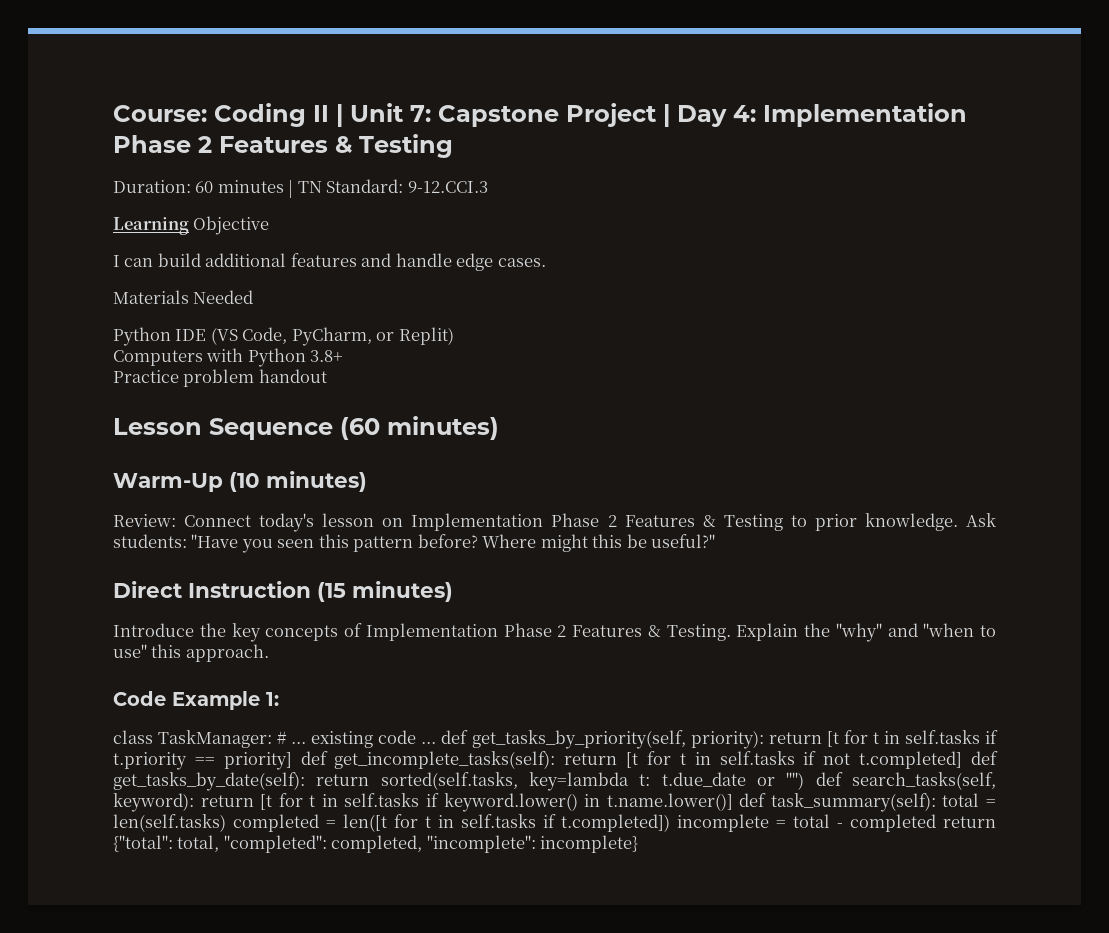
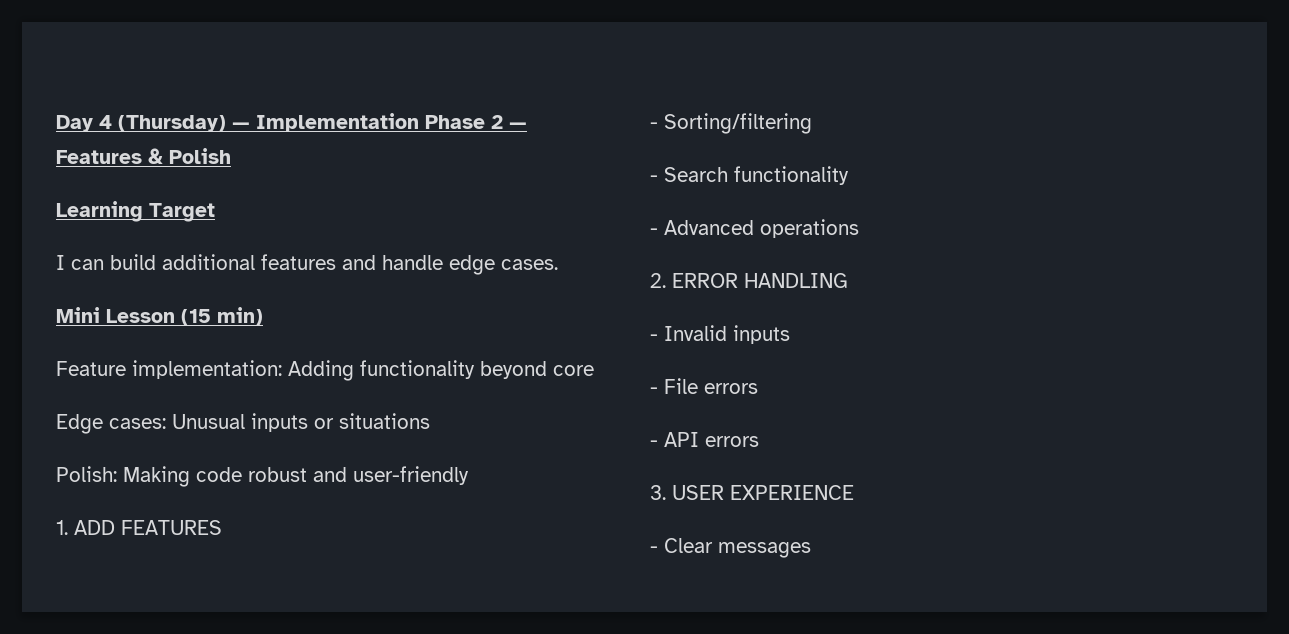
- Course: Coding II | Unit 7: Capstone Project | Day 4: Implementation Phase 2 Features & Testing
- Duration: 60 minutes | TN Standard: 9-12.CCI.3
+ Day 4 (Thursday) — Implementation Phase 2 — Features & Polish
- Learning Objective
+ Learning Target
- Materials Needed
- Python IDE (VS Code, PyCharm, or Replit)
- Computers with Python 3.8+
- Practice problem handout
- Lesson Sequence (60 minutes)
- Warm-Up (10 minutes)
- Review: Connect today's lesson on Implementation Phase 2 Features & Testing to prior knowledge. Ask students: "Have you seen this pattern before? Where might this be useful?"
- Direct Instruction (15 minutes)
- Introduce the key concepts of Implementation Phase 2 Features & Testing. Explain the "why" and "when to use" this approach.
- Code Example 1:
- class TaskManager: # ... existing code ... def get_tasks_by_priority(self, priority): return [t for t in self.tasks if t.priority == priority] def get_incomplete_tasks(self): return [t for t in self.tasks if not t.completed] def get_tasks_by_date(self): return sorted(self.tasks, key=lambda t: t.due_date or "") def search_tasks(self, keyword): return [t for t in self.tasks if keyword.lower() in t.name.lower()] def task_summary(self): total = len(self.tasks) completed = len([t for t in self.tasks if t.completed]) incomplete = total - completed return {"total": total, "completed": completed, "incomplete": incomplete}
+ Mini Lesson (15 min)
+ Feature implementation: Adding functionality beyond core
+ Edge cases: Unusual inputs or situations
+ Polish: Making code robust and user-friendly
+ 1. ADD FEATURES
+ - Sorting/filtering
+ - Search functionality
+ - Advanced operations
+ 2. ERROR HANDLING
+ - Invalid inputs
+ - File errors
+ - API errors
+ 3. USER EXPERIENCE
+ - Clear messages

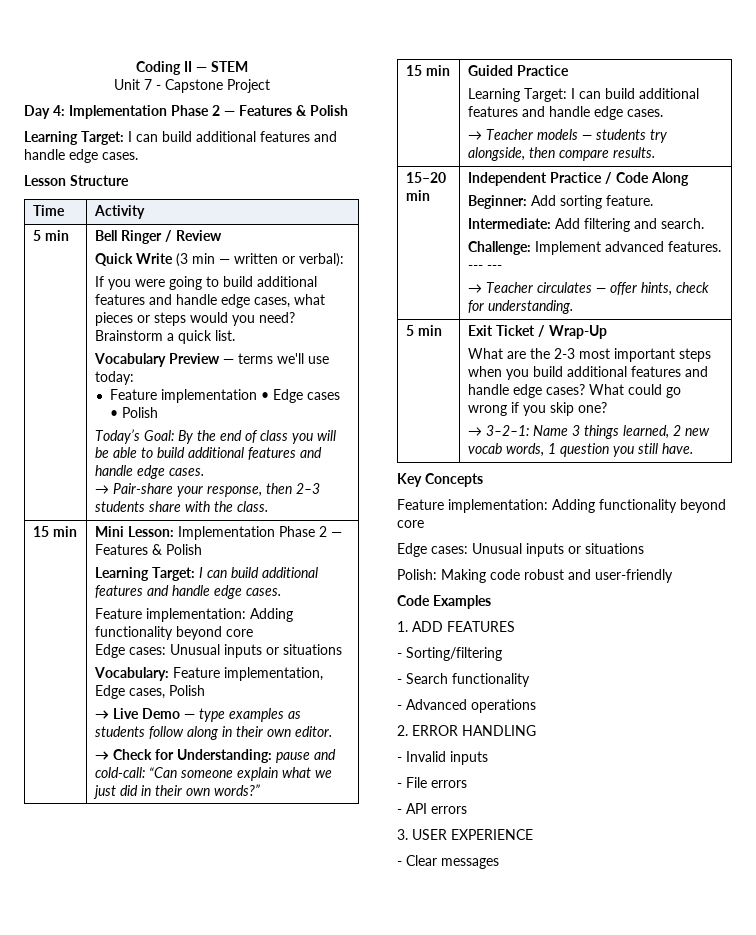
- Day 4 (Thursday) — Implementation Phase 2 — Features & Polish
- Learning Target
- I can build additional features and handle edge cases.
- Mini Lesson (15 min)
+ Coding II — STEM
+ Unit 7 - Capstone Project
+ Day 4: Implementation Phase 2 — Features & Polish
+ Learning Target: I can build additional features and handle edge cases.
+ Lesson Structure
+ Time | Activity
+ 5 min | Bell Ringer / Review
+ Quick Write (3 min — written or verbal):
+ If you were going to build additional features and handle edge cases, what pieces or steps would you need? Brainstorm a quick list.
+ Vocabulary Preview — terms we'll use today:
+ Feature implementation • Edge cases • Polish
+ Today’s Goal: By the end of class you will be able to build additional features and handle edge cases.
+ → Pair-share your response, then 2–3 students share with the class.
+ 15 min | Mini Lesson: Implementation Phase 2 — Features & Polish
+ Learning Target: I can build additional features and handle edge cases.
+ Feature implementation: Adding functionality beyond core
+ Edge cases: Unusual inputs or situations
+ Vocabulary: Feature implementation, Edge cases, Polish
+ → Live Demo — type examples as students follow along in their own editor.
+ → Check for Understanding: pause and cold-call: “Can someone explain what we just did in their own words?”
+ 15 min | Guided Practice
+ Learning Target: I can build additional features and handle edge cases.
+ → Teacher models — students try alongside, then compare results.
+ 15–20 min | Independent Practice / Code Along
+ Beginner: Add sorting feature.
+ Intermediate: Add filtering and search.
+ Challenge: Implement advanced features. --- ---
+ → Teacher circulates — offer hints, check for understanding.
+ 5 min | Exit Ticket / Wrap-Up
+ What are the 2-3 most important steps when you build additional features and handle edge cases? What could go wrong if you skip one?
+ → 3–2–1: Name 3 things learned, 2 new vocab words, 1 question you still have.
+ Key Concepts
+ Code Examples

